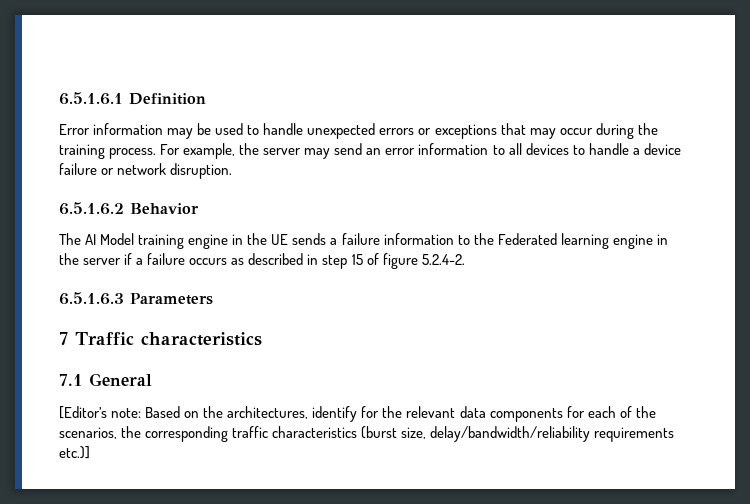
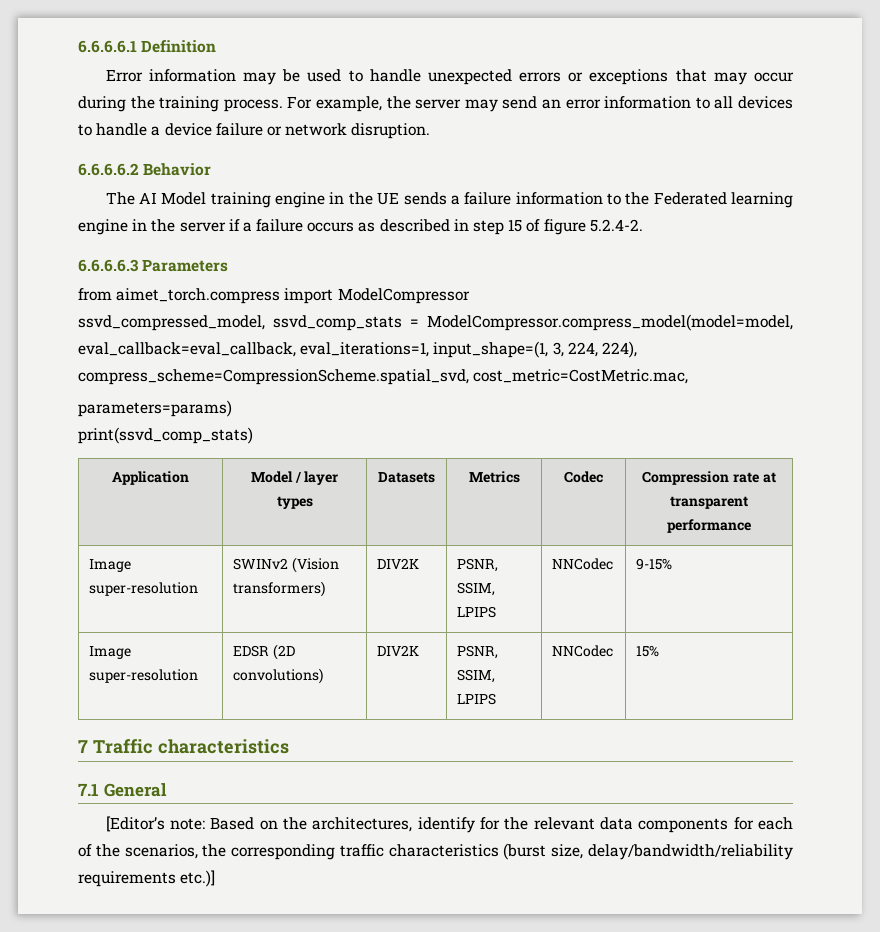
- 6.5.1.6.1 Definition
+ 6.6.6.6.1 Definition
- 6.5.1.6.2 Behavior
+ 6.6.6.6.2 Behavior
- 6.5.1.6.3 Parameters
+ 6.6.6.6.3 Parameters
+ from aimet_torch.compress import ModelCompressor
+ ssvd_compressed_model, ssvd_comp_stats = ModelCompressor.compress_model(model=model, eval_callback=eval_callback, eval_iterations=1, input_shape=(1, 3, 224, 224), compress_scheme=CompressionScheme.spatial_svd, cost_metric=CostMetric.mac,
+ parameters=params)
+ print(ssvd_comp_stats)
+ Application | Model / layer types | Datasets | Metrics | Codec | Compression rate at transparent performance
+ Image super-resolution | SWINv2 (Vision transformers) | DIV2K | PSNR, SSIM, LPIPS | NNCodec | 9-15%
+ Image super-resolution | EDSR (2D convolutions) | DIV2K | PSNR, SSIM, LPIPS | NNCodec | 15%

